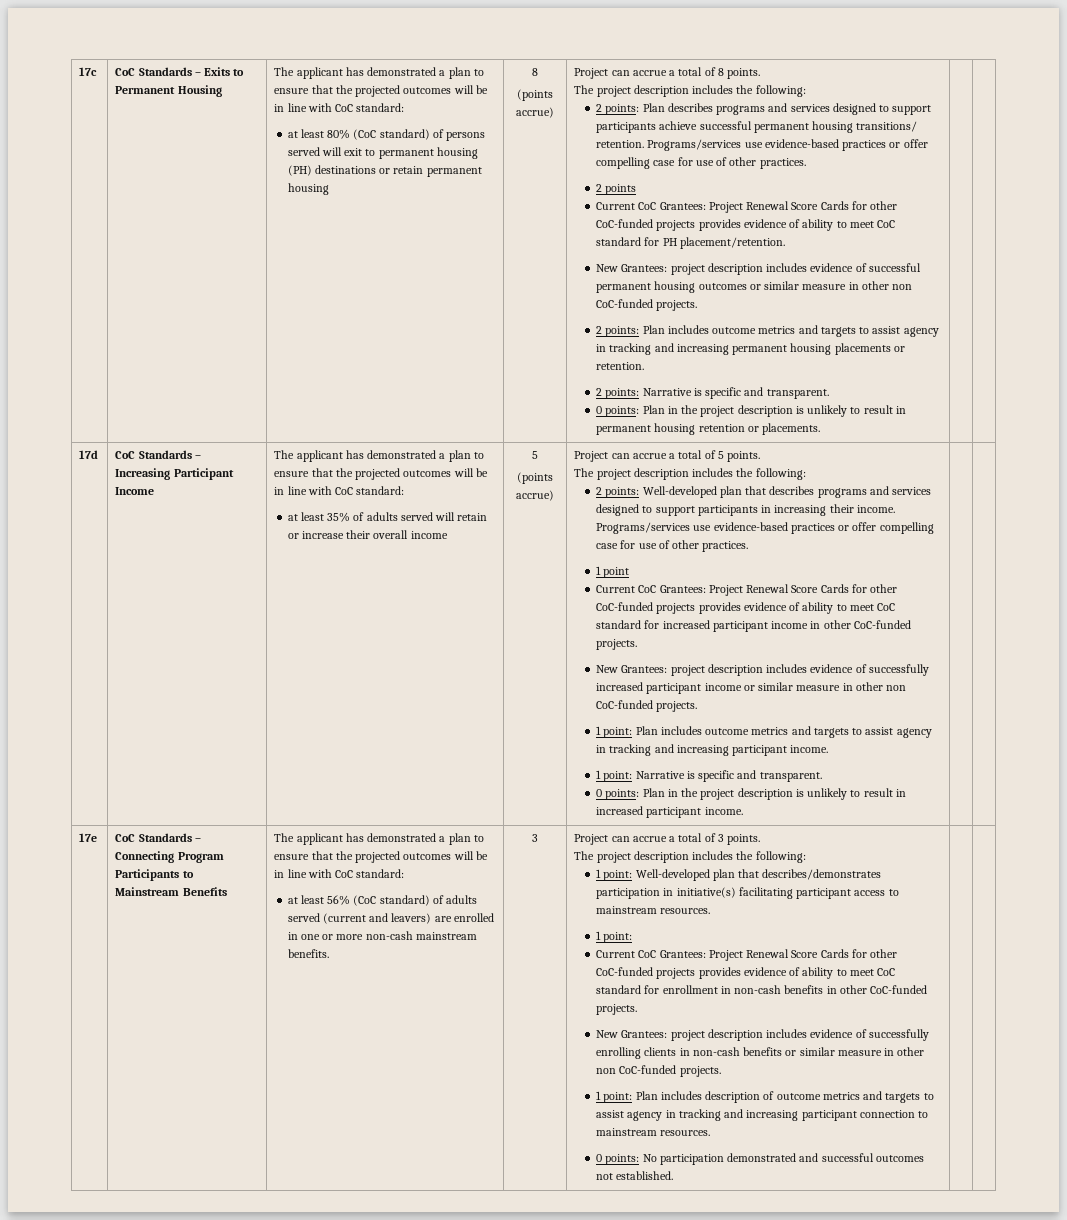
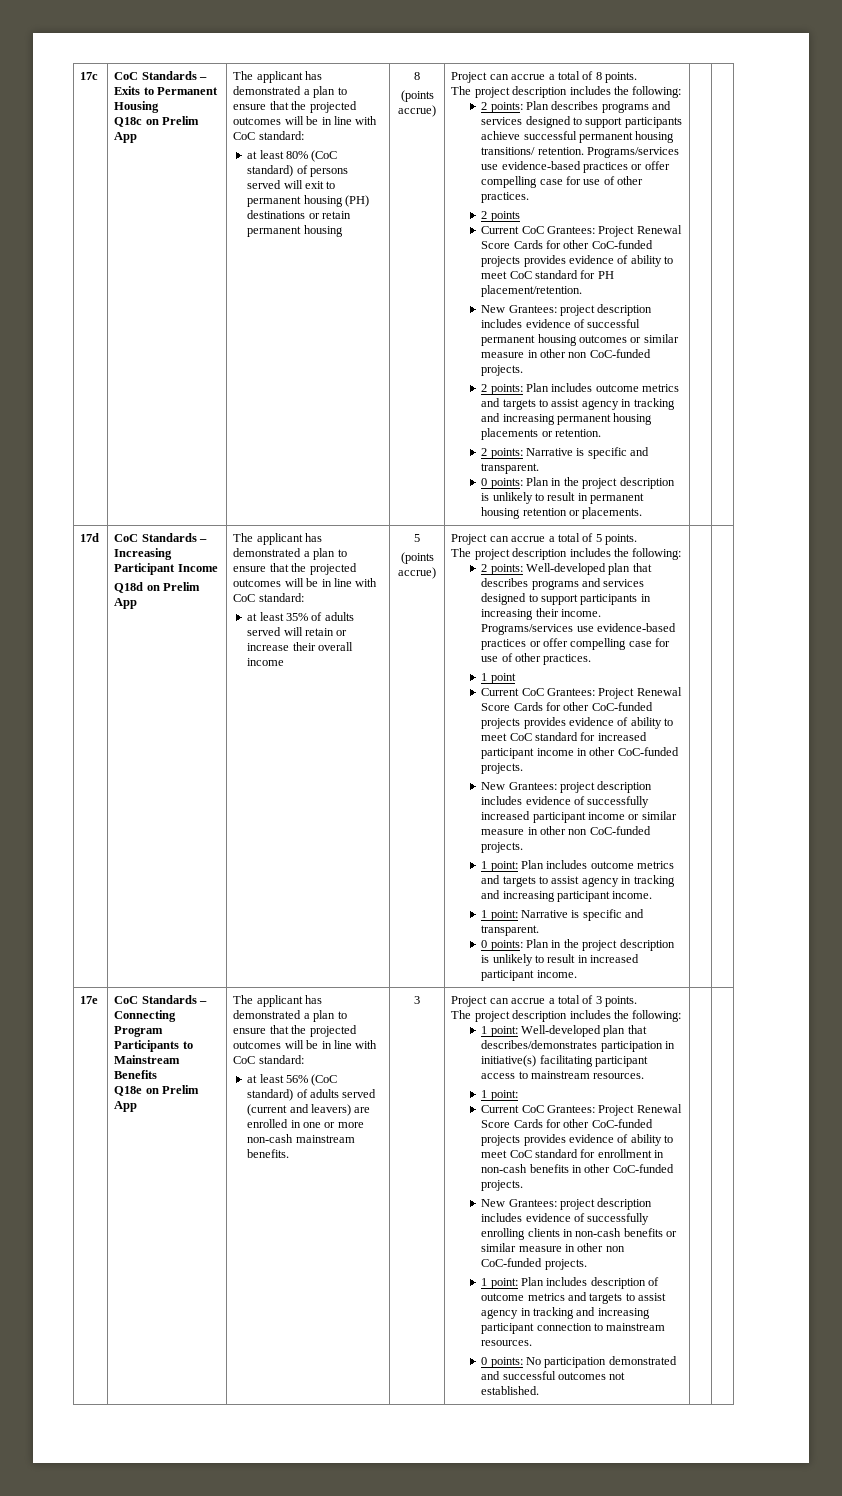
+ Q18c on Prelim App
+ Q18d on Prelim App
+ Q18e on Prelim App

